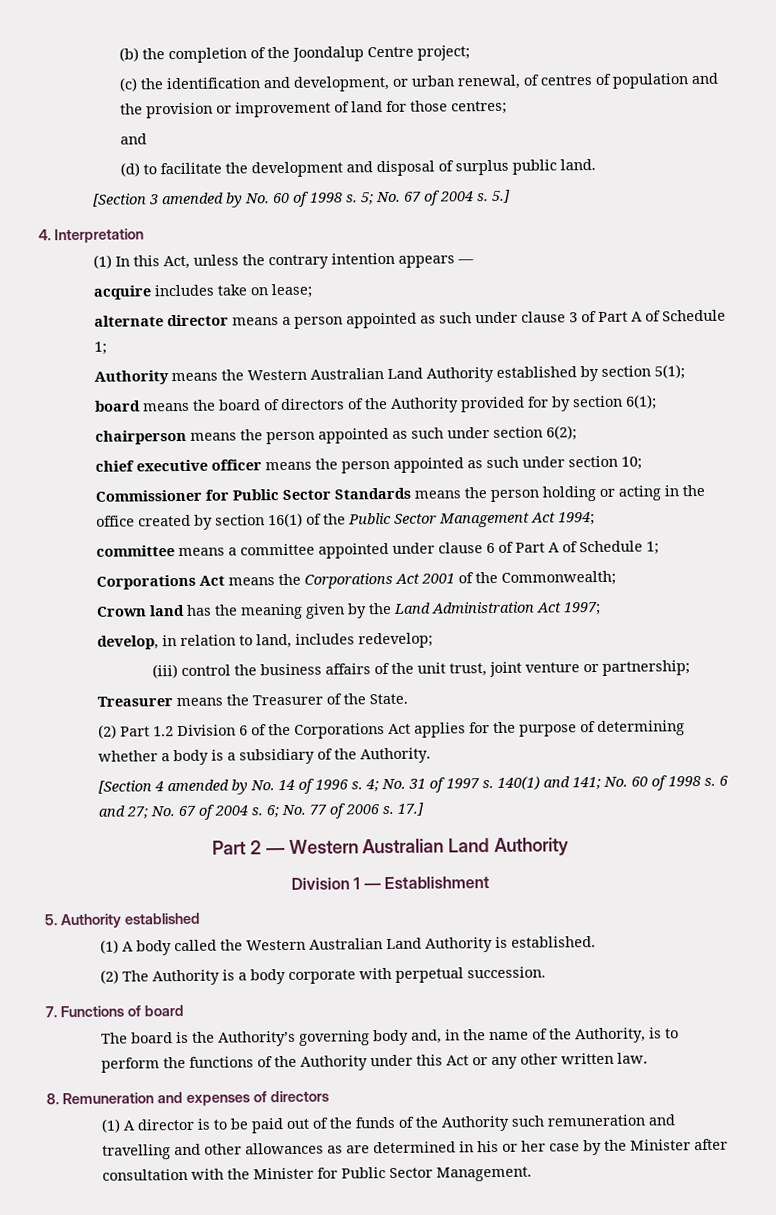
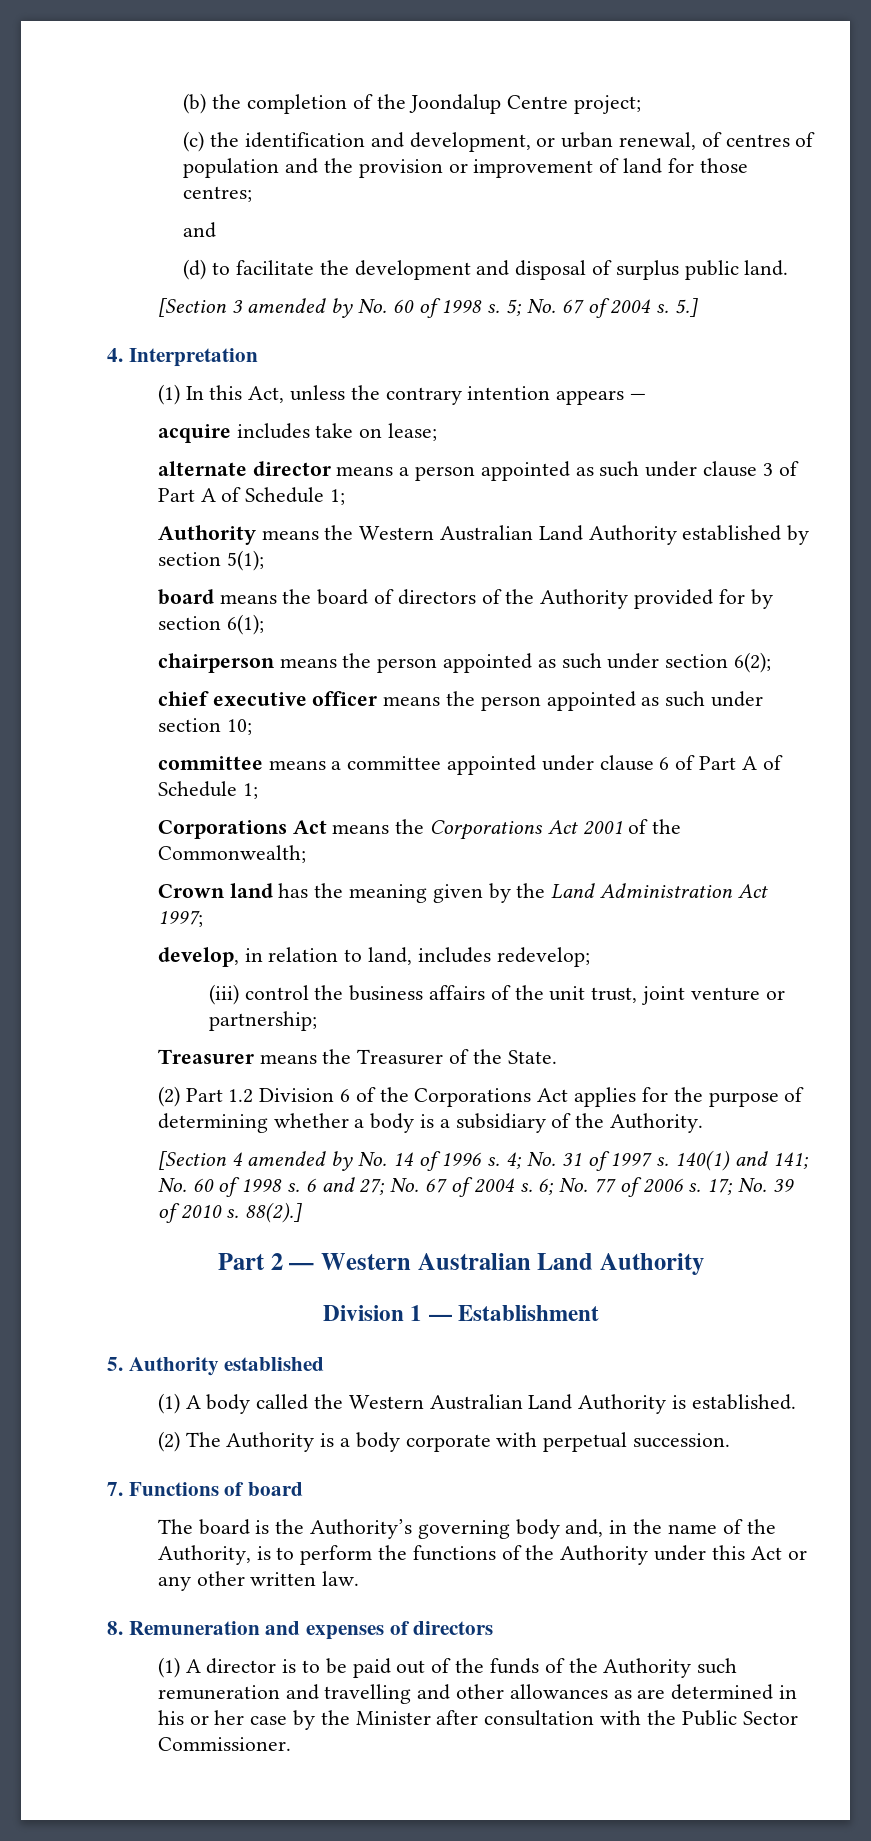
- Commissioner for Public Sector Standards means the person holding or acting in the office created by section 16(1) of the Public Sector Management Act 1994;
- 17.]
+ 17; No. 39 of 2010 s. 88(2).]
- (1) A director is to be paid out of the funds of the Authority such remuneration and travelling and other allowances as are determined in his or her case by the Minister after consultation with the Minister for Public Sector Management.
+ (1) A director is to be paid out of the funds of the Authority such remuneration and travelling and other allowances as are determined in his or her case by the Minister after consultation with the Public Sector Commissioner.

